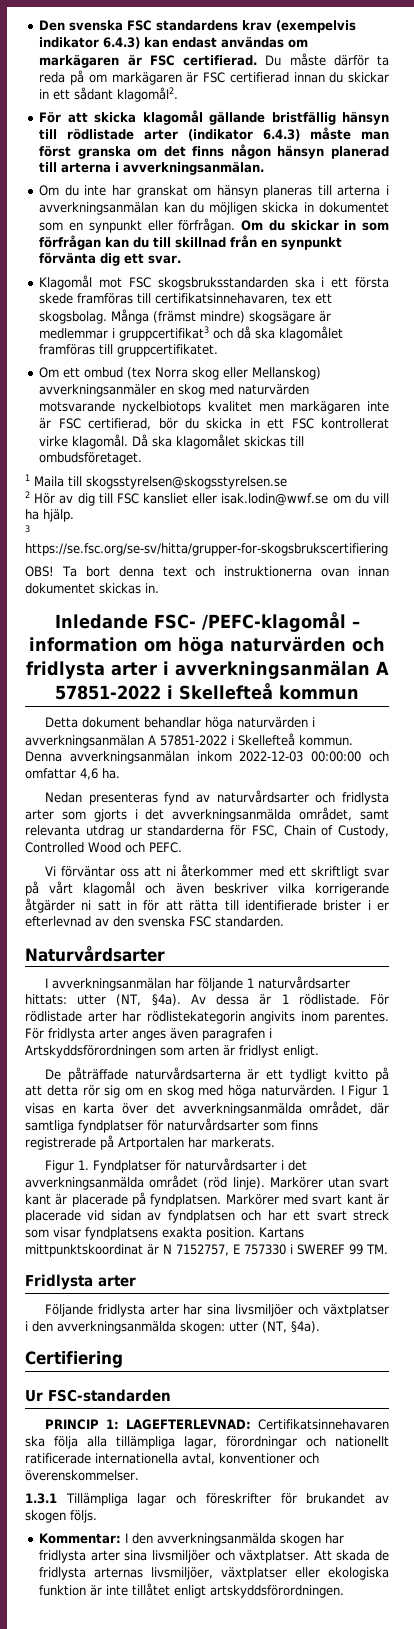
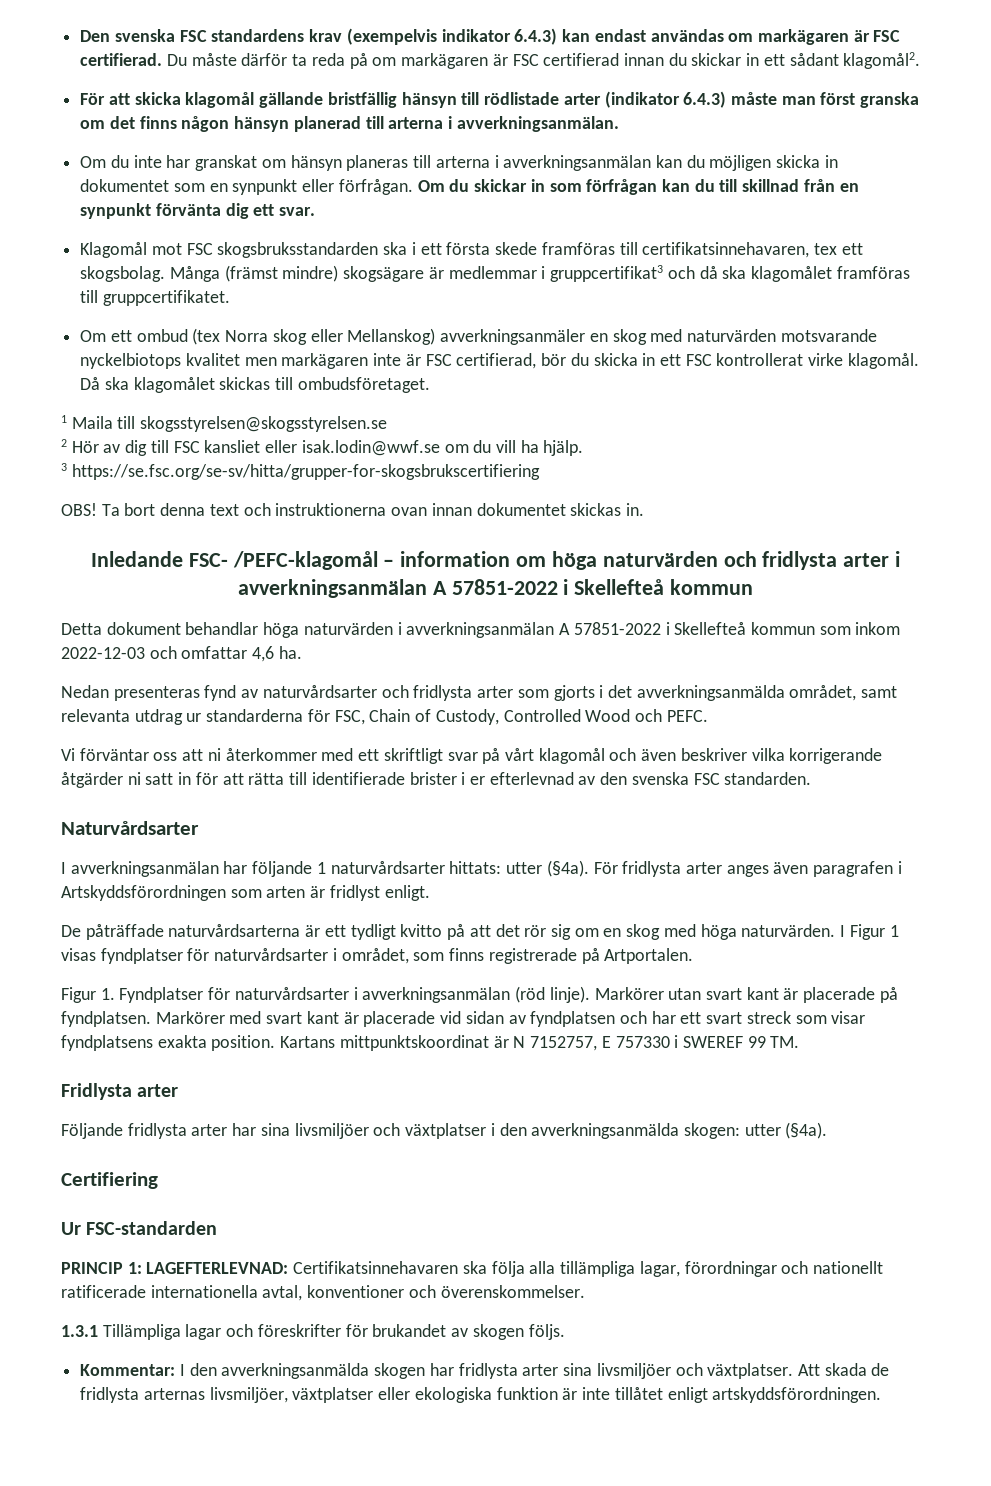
- Detta dokument behandlar höga naturvärden i avverkningsanmälan A 57851-2022 i Skellefteå kommun. Denna avverkningsanmälan inkom 2022-12-03 00:00:00 och omfattar 4,6 ha.
+ Detta dokument behandlar höga naturvärden i avverkningsanmälan A 57851-2022 i Skellefteå kommun som inkom 2022-12-03 och omfattar 4,6 ha.
- I avverkningsanmälan har följande 1 naturvårdsarter hittats: utter (NT, §4a). Av dessa är 1 rödlistade. För rödlistade arter har rödlistekategorin angivits inom parentes.
+ I avverkningsanmälan har följande 1 naturvårdsarter hittats: utter (§4a).
- De påträffade naturvårdsarterna är ett tydligt kvitto på att detta rör sig om en skog med höga naturvärden.
+ De påträffade naturvårdsarterna är ett tydligt kvitto på att det rör sig om en skog med höga naturvärden.
- I Figur 1 visas en karta över det avverkningsanmälda området, där samtliga fyndplatser för naturvårdsarter som finns registrerade på Artportalen har markerats.
+ I Figur 1 visas fyndplatser för naturvårdsarter i området, som finns registrerade på Artportalen.
- Figur 1. Fyndplatser för naturvårdsarter i det avverkningsanmälda området (röd linje).
+ Figur 1. Fyndplatser för naturvårdsarter i avverkningsanmälan (röd linje).
- Följande fridlysta arter har sina livsmiljöer och växtplatser i den avverkningsanmälda skogen: utter (NT, §4a).
+ Följande fridlysta arter har sina livsmiljöer och växtplatser i den avverkningsanmälda skogen: utter (§4a).

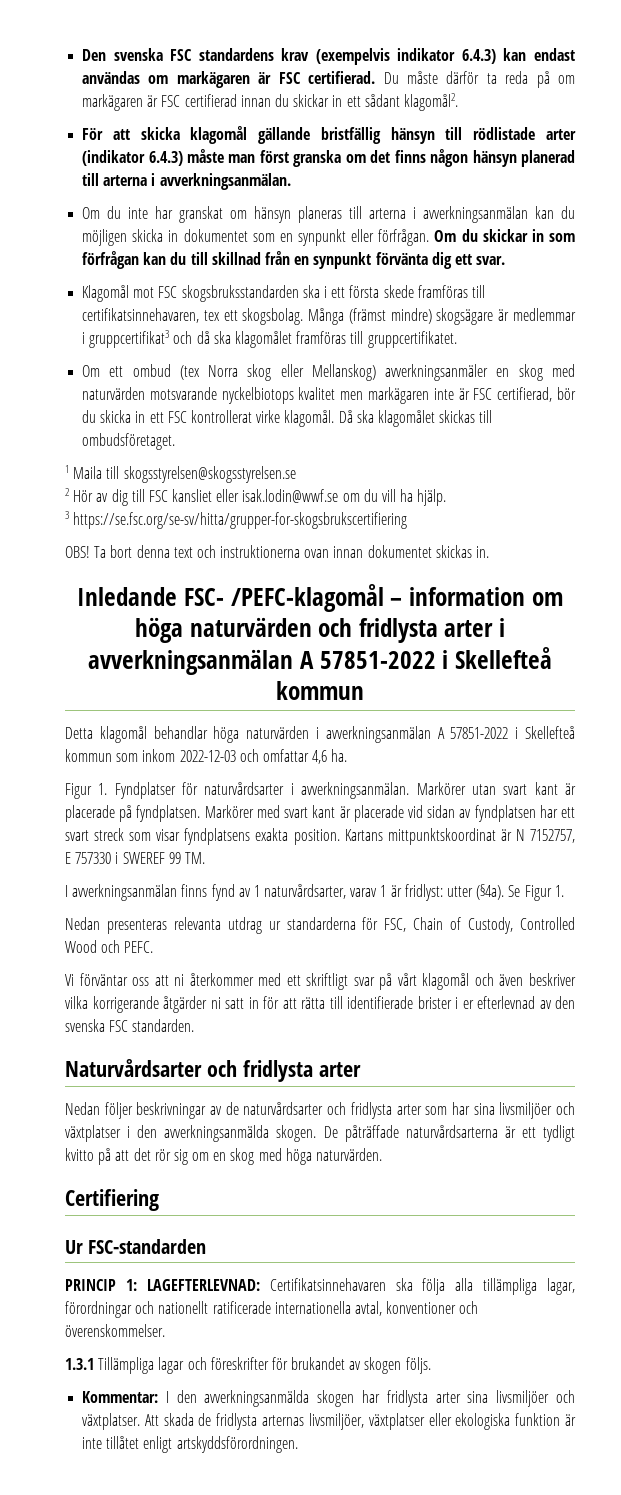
- Detta dokument behandlar höga naturvärden i avverkningsanmälan A 57851-2022 i Skellefteå kommun som inkom 2022-12-03 och omfattar 4,6 ha.
+ Detta klagomål behandlar höga naturvärden i avverkningsanmälan A 57851-2022 i Skellefteå kommun som inkom 2022-12-03 och omfattar 4,6 ha.
- Nedan presenteras fynd av naturvårdsarter och fridlysta arter som gjorts i det avverkningsanmälda området, samt relevanta utdrag ur standarderna för FSC, Chain of Custody, Controlled Wood och PEFC.
+ Figur 1. Fyndplatser för naturvårdsarter i avverkningsanmälan. Markörer utan svart kant är placerade på fyndplatsen. Markörer med svart kant är placerade vid sidan av fyndplatsen har ett svart streck som visar fyndplatsens exakta position. Kartans mittpunktskoordinat är N 7152757, E 757330 i SWEREF 99 TM.
+ I avverkningsanmälan finns fynd av 1 naturvårdsarter, varav 1 är fridlyst: utter (§4a). Se Figur 1.
+ Nedan presenteras relevanta utdrag ur standarderna för FSC, Chain of Custody, Controlled Wood och PEFC.
- Naturvårdsarter
- I avverkningsanmälan har följande 1 naturvårdsarter hittats: utter (§4a). För fridlysta arter anges även paragrafen i Artskyddsförordningen som arten är fridlyst enligt.
- De påträffade naturvårdsarterna är ett tydligt kvitto på att det rör sig om en skog med höga naturvärden. I Figur 1 visas fyndplatser för naturvårdsarter i området, som finns registrerade på Artportalen.
- Figur 1. Fyndplatser för naturvårdsarter i avverkningsanmälan (röd linje). Markörer utan svart kant är placerade på fyndplatsen. Markörer med svart kant är placerade vid sidan av fyndplatsen och har ett svart streck som visar fyndplatsens exakta position. Kartans mittpunktskoordinat är N 7152757, E 757330 i SWEREF 99 TM.
- Fridlysta arter
- Följande fridlysta arter har sina livsmiljöer och växtplatser i den avverkningsanmälda skogen: utter (§4a).
+ Naturvårdsarter och fridlysta arter
+ Nedan följer beskrivningar av de naturvårdsarter och fridlysta arter som har sina livsmiljöer och växtplatser i den avverkningsanmälda skogen. De påträffade naturvårdsarterna är ett tydligt kvitto på att det rör sig om en skog med höga naturvärden.

